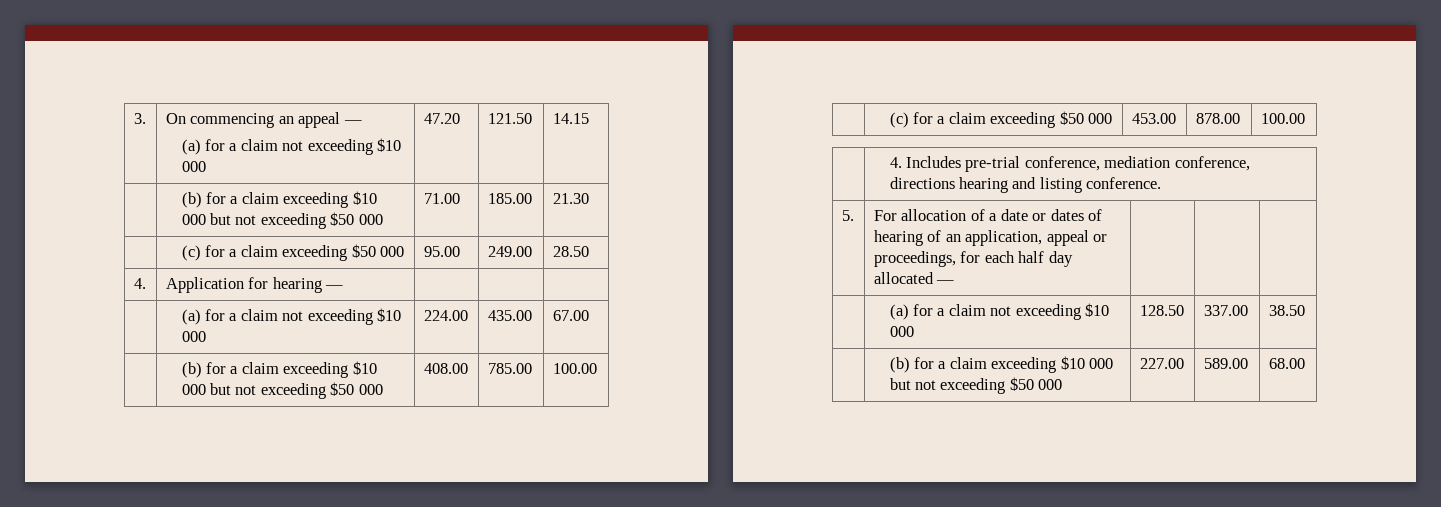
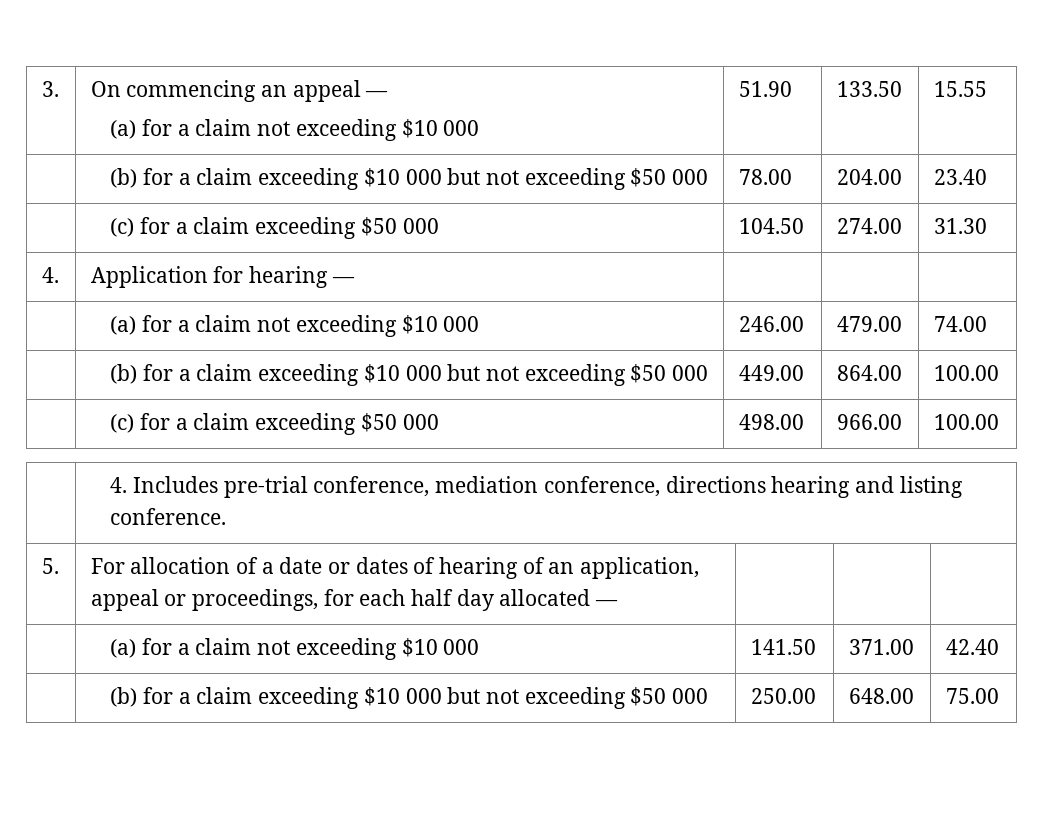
  3. | On commencing an appeal —
- (a) for a claim not exceeding $10 000 | 47.20 | 121.50 | 14.15
+ (a) for a claim not exceeding $10 000 | 51.90 | 133.50 | 15.55
- | (b) for a claim exceeding $10 000 but not exceeding $50 000 | 71.00 | 185.00 | 21.30
- | (c) for a claim exceeding $50 000 | 95.00 | 249.00 | 28.50
+ | (b) for a claim exceeding $10 000 but not exceeding $50 000 | 78.00 | 204.00 | 23.40
+ | (c) for a claim exceeding $50 000 | 104.50 | 274.00 | 31.30
- | (a) for a claim not exceeding $10 000 | 224.00 | 435.00 | 67.00
+ | (a) for a claim not exceeding $10 000 | 246.00 | 479.00 | 74.00
- | (b) for a claim exceeding $10 000 but not exceeding $50 000 | 408.00 | 785.00 | 100.00
+ | (b) for a claim exceeding $10 000 but not exceeding $50 000 | 449.00 | 864.00 | 100.00
- | (c) for a claim exceeding $50 000 | 453.00 | 878.00 | 100.00
+ | (c) for a claim exceeding $50 000 | 498.00 | 966.00 | 100.00
- | (a) for a claim not exceeding $10 000 | 128.50 | 337.00 | 38.50
+ | (a) for a claim not exceeding $10 000 | 141.50 | 371.00 | 42.40
- | (b) for a claim exceeding $10 000 but not exceeding $50 000 | 227.00 | 589.00 | 68.00
+ | (b) for a claim exceeding $10 000 but not exceeding $50 000 | 250.00 | 648.00 | 75.00

